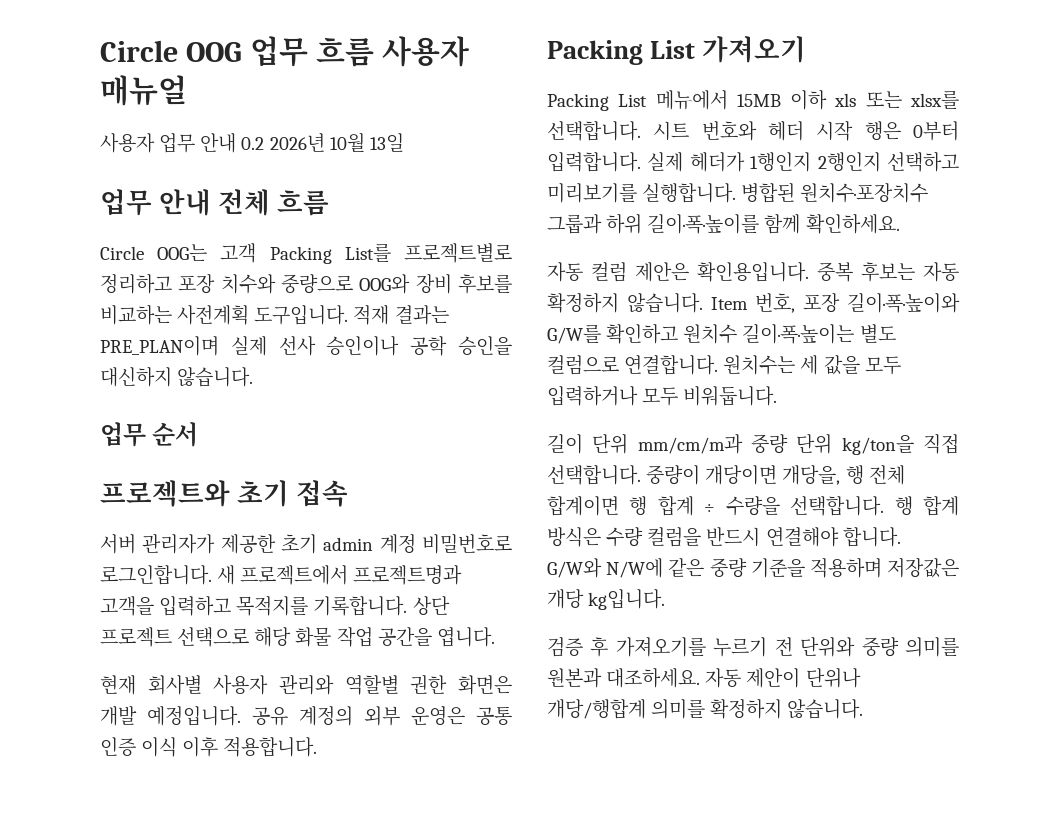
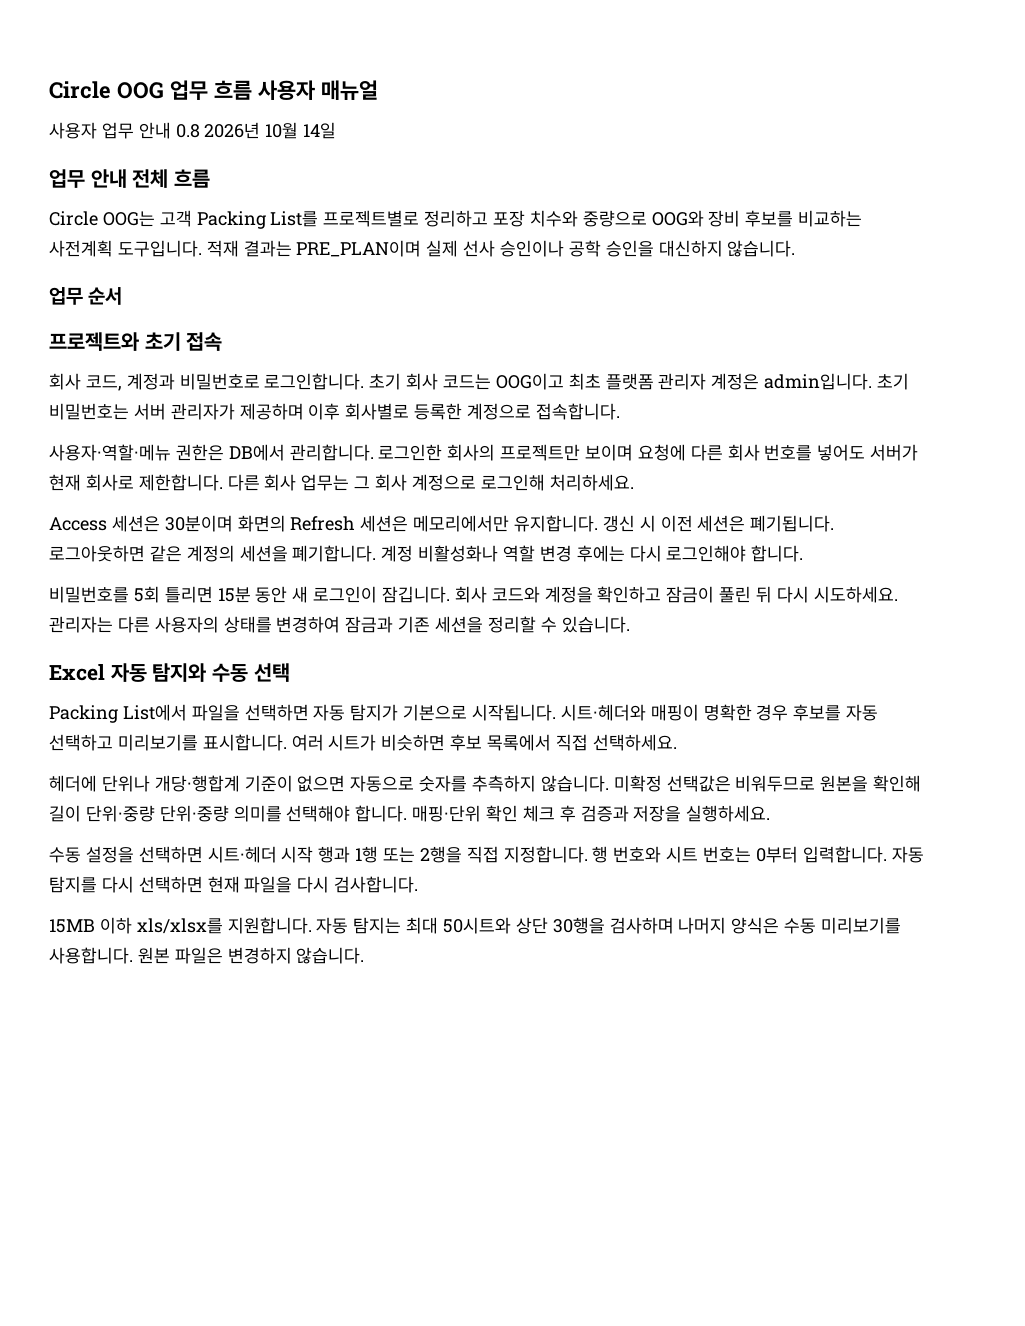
- 사용자 업무 안내 0.2 2026년 10월 13일
+ 사용자 업무 안내 0.8 2026년 10월 14일
- 서버 관리자가 제공한 초기 admin 계정 비밀번호로 로그인합니다. 새 프로젝트에서 프로젝트명과 고객을 입력하고 목적지를 기록합니다. 상단 프로젝트 선택으로 해당 화물 작업 공간을 엽니다.
- 현재 회사별 사용자 관리와 역할별 권한 화면은 개발 예정입니다. 공유 계정의 외부 운영은 공통 인증 이식 이후 적용합니다.
- Packing List 가져오기
- Packing List 메뉴에서 15MB 이하 xls 또는 xlsx를 선택합니다. 시트 번호와 헤더 시작 행은 0부터 입력합니다. 실제 헤더가 1행인지 2행인지 선택하고 미리보기를 실행합니다. 병합된 원치수·포장치수 그룹과 하위 길이·폭·높이를 함께 확인하세요.
- 자동 컬럼 제안은 확인용입니다. 중복 후보는 자동 확정하지 않습니다. Item 번호, 포장 길이·폭·높이와 G/W를 확인하고 원치수 길이·폭·높이는 별도 컬럼으로 연결합니다. 원치수는 세 값을 모두 입력하거나 모두 비워둡니다.
- 길이 단위 mm/cm/m과 중량 단위 kg/ton을 직접 선택합니다. 중량이 개당이면 개당을, 행 전체 합계이면 행 합계 ÷ 수량을 선택합니다. 행 합계 방식은 수량 컬럼을 반드시 연결해야 합니다. G/W와 N/W에 같은 중량 기준을 적용하며 저장값은 개당 kg입니다.
- 검증 후 가져오기를 누르기 전 단위와 중량 의미를 원본과 대조하세요. 자동 제안이 단위나 개당/행합계 의미를 확정하지 않습니다.
+ 회사 코드, 계정과 비밀번호로 로그인합니다. 초기 회사 코드는 OOG이고 최초 플랫폼 관리자 계정은 admin입니다. 초기 비밀번호는 서버 관리자가 제공하며 이후 회사별로 등록한 계정으로 접속합니다.
+ 사용자·역할·메뉴 권한은 DB에서 관리합니다. 로그인한 회사의 프로젝트만 보이며 요청에 다른 회사 번호를 넣어도 서버가 현재 회사로 제한합니다. 다른 회사 업무는 그 회사 계정으로 로그인해 처리하세요.
+ Access 세션은 30분이며 화면의 Refresh 세션은 메모리에서만 유지합니다. 갱신 시 이전 세션은 폐기됩니다. 로그아웃하면 같은 계정의 세션을 폐기합니다. 계정 비활성화나 역할 변경 후에는 다시 로그인해야 합니다.
+ 비밀번호를 5회 틀리면 15분 동안 새 로그인이 잠깁니다. 회사 코드와 계정을 확인하고 잠금이 풀린 뒤 다시 시도하세요. 관리자는 다른 사용자의 상태를 변경하여 잠금과 기존 세션을 정리할 수 있습니다.
+ Excel 자동 탐지와 수동 선택
+ Packing List에서 파일을 선택하면 자동 탐지가 기본으로 시작됩니다. 시트·헤더와 매핑이 명확한 경우 후보를 자동 선택하고 미리보기를 표시합니다. 여러 시트가 비슷하면 후보 목록에서 직접 선택하세요.
+ 헤더에 단위나 개당·행합계 기준이 없으면 자동으로 숫자를 추측하지 않습니다. 미확정 선택값은 비워두므로 원본을 확인해 길이 단위·중량 단위·중량 의미를 선택해야 합니다. 매핑·단위 확인 체크 후 검증과 저장을 실행하세요.
+ 수동 설정을 선택하면 시트·헤더 시작 행과 1행 또는 2행을 직접 지정합니다. 행 번호와 시트 번호는 0부터 입력합니다. 자동 탐지를 다시 선택하면 현재 파일을 다시 검사합니다.
+ 15MB 이하 xls/xlsx를 지원합니다. 자동 탐지는 최대 50시트와 상단 30행을 검사하며 나머지 양식은 수동 미리보기를 사용합니다. 원본 파일은 변경하지 않습니다.

